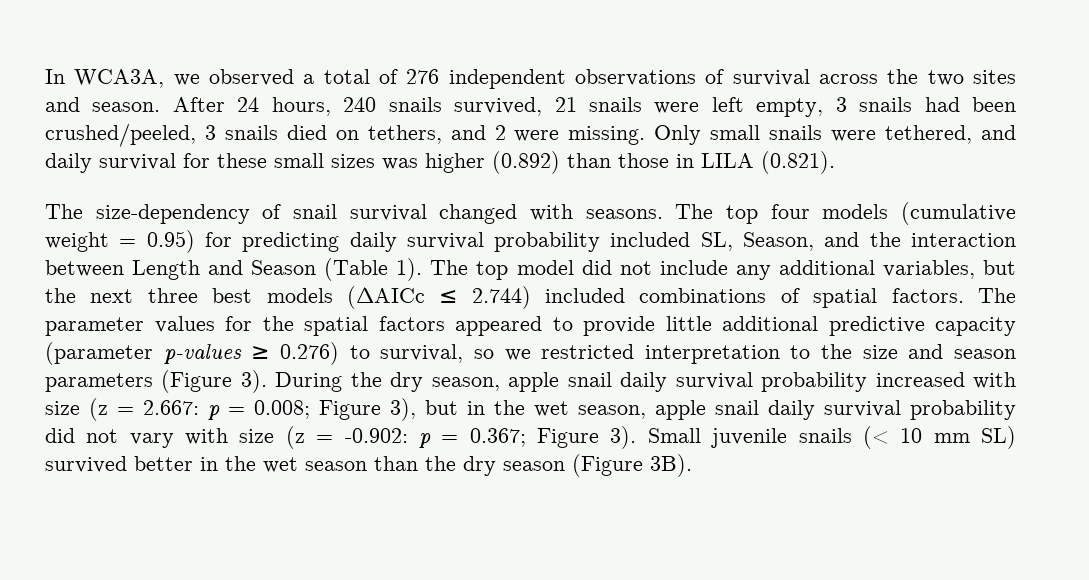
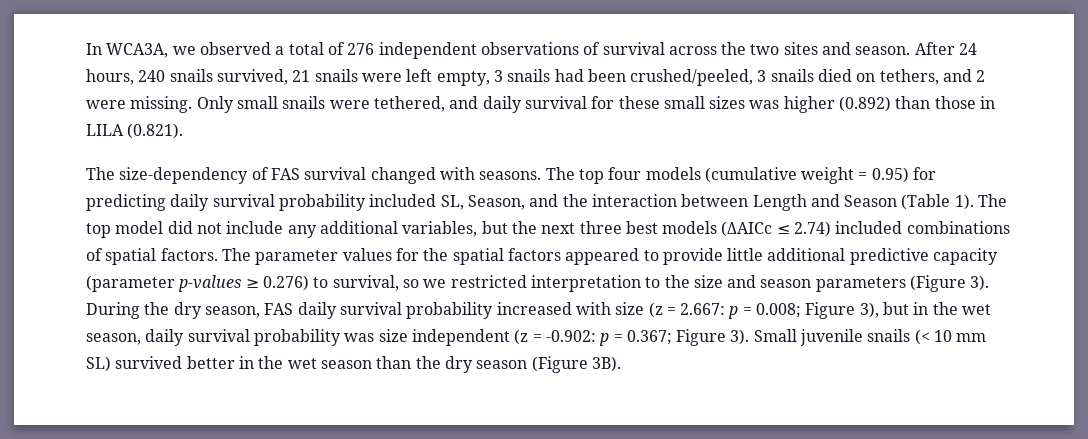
- The size-dependency of snail survival changed with seasons.
+ The size-dependency of FAS survival changed with seasons.
- The top model did not include any additional variables, but the next three best models (ΔAICc ≤ 2.744) included combinations of spatial factors.
+ The top model did not include any additional variables, but the next three best models (ΔAICc ≤ 2.74) included combinations of spatial factors.
- During the dry season, apple snail daily survival probability increased with size (z = 2.667: p = 0.008; Figure 3), but in the wet season, apple snail daily survival probability did not vary with size (z = -0.902: p = 0.367; Figure 3).
+ During the dry season, FAS daily survival probability increased with size (z = 2.667: p = 0.008; Figure 3), but in the wet season, daily survival probability was size independent (z = -0.902: p = 0.367; Figure 3).

